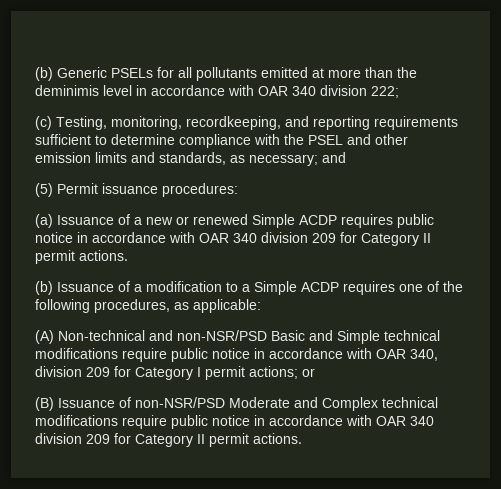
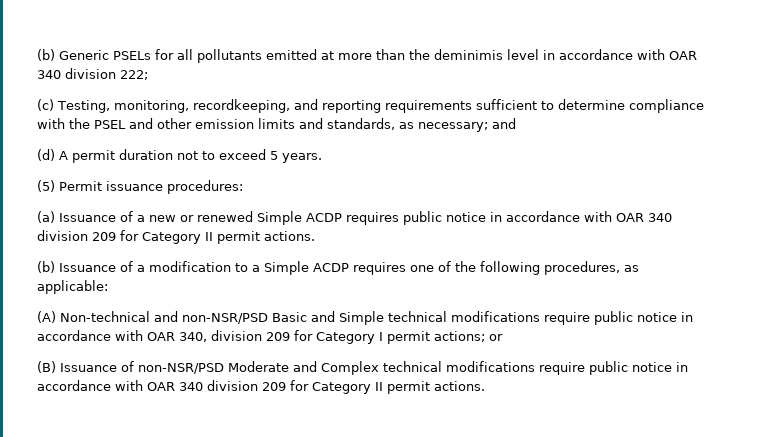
+ (d) A permit duration not to exceed 5 years.

